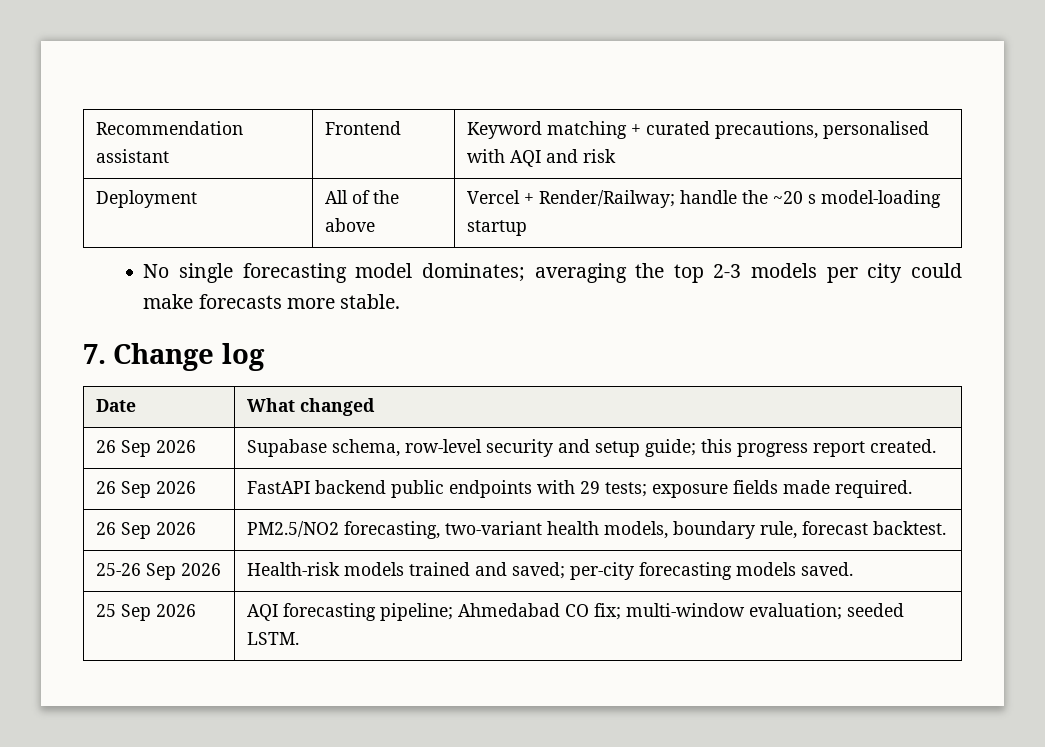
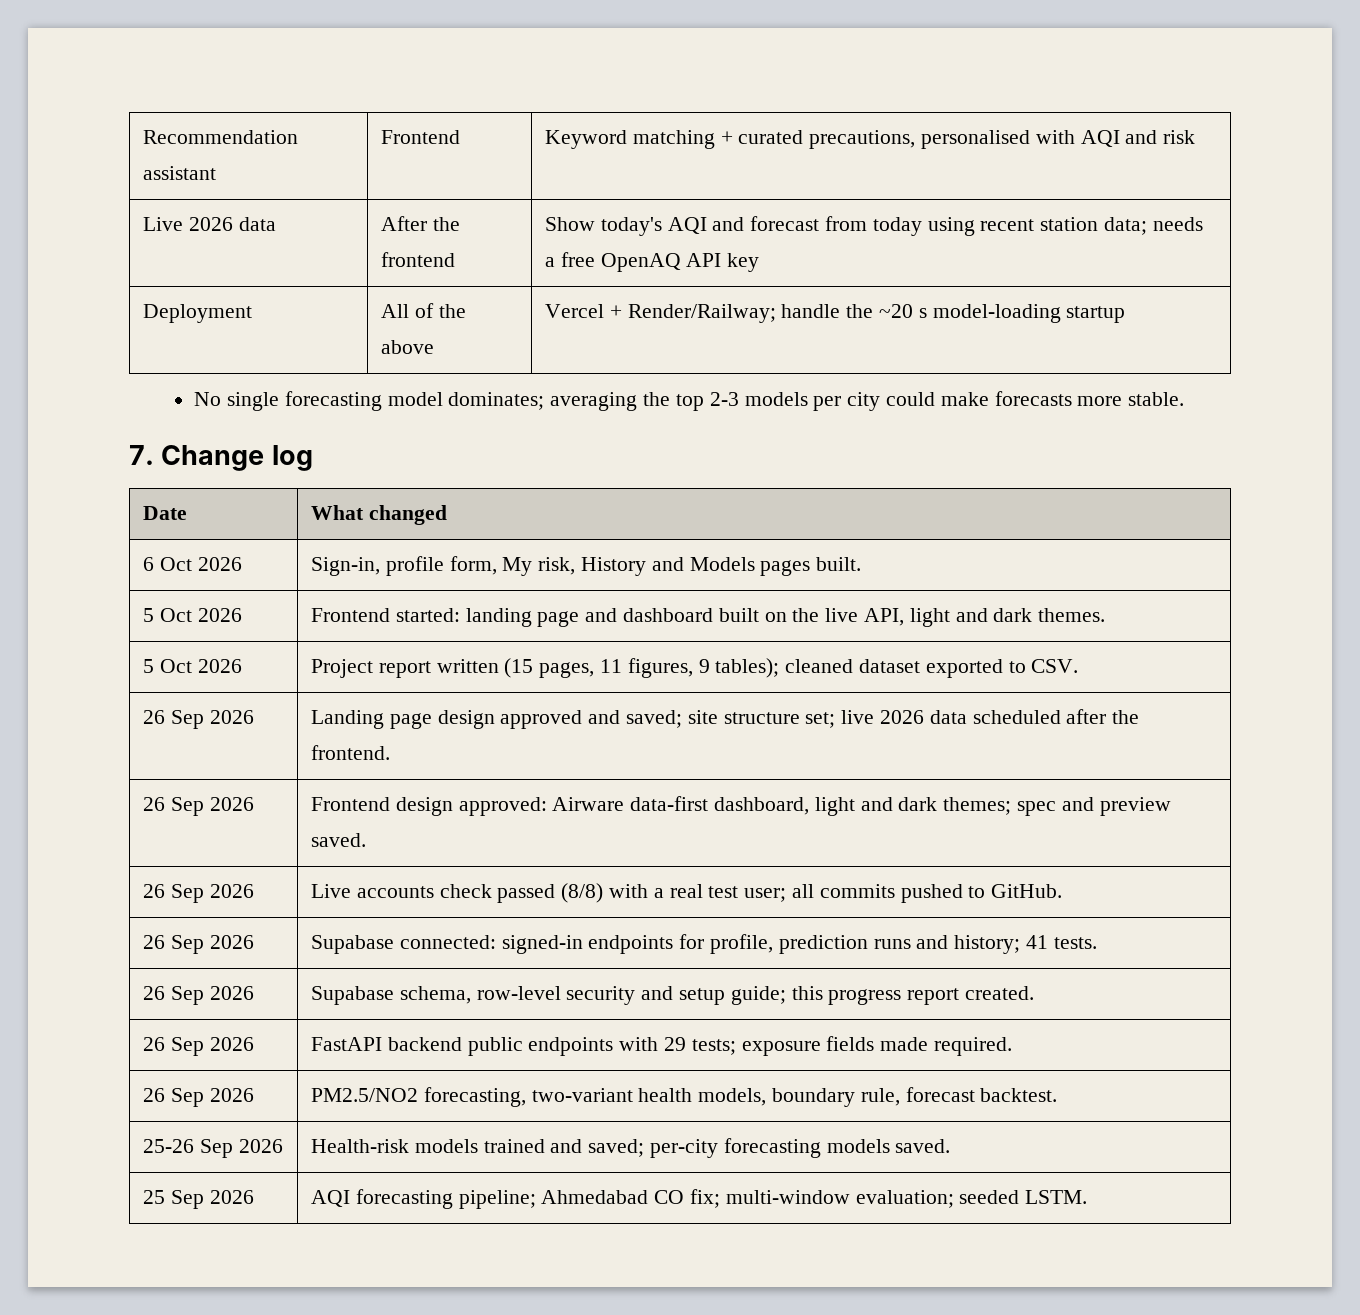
+ Live 2026 data | After the frontend | Show today's AQI and forecast from today using recent station data; needs a free OpenAQ API key
+ 6 Oct 2026 | Sign-in, profile form, My risk, History and Models pages built.
+ 5 Oct 2026 | Frontend started: landing page and dashboard built on the live API, light and dark themes.
+ 5 Oct 2026 | Project report written (15 pages, 11 figures, 9 tables); cleaned dataset exported to CSV.
+ 26 Sep 2026 | Landing page design approved and saved; site structure set; live 2026 data scheduled after the frontend.
+ 26 Sep 2026 | Frontend design approved: Airware data-first dashboard, light and dark themes; spec and preview saved.
+ 26 Sep 2026 | Live accounts check passed (8/8) with a real test user; all commits pushed to GitHub.
+ 26 Sep 2026 | Supabase connected: signed-in endpoints for profile, prediction runs and history; 41 tests.

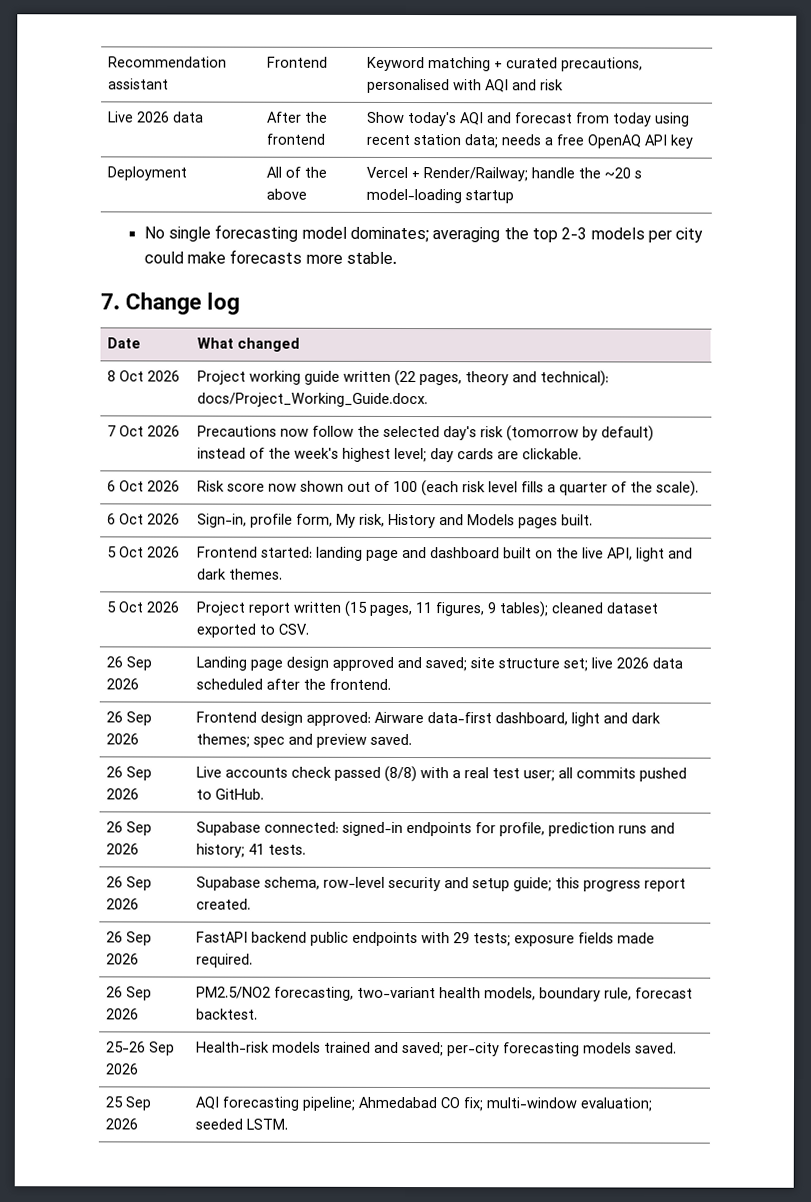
+ 8 Oct 2026 | Project working guide written (22 pages, theory and technical): docs/Project_Working_Guide.docx.
+ 7 Oct 2026 | Precautions now follow the selected day's risk (tomorrow by default) instead of the week's highest level; day cards are clickable.
+ 6 Oct 2026 | Risk score now shown out of 100 (each risk level fills a quarter of the scale).

